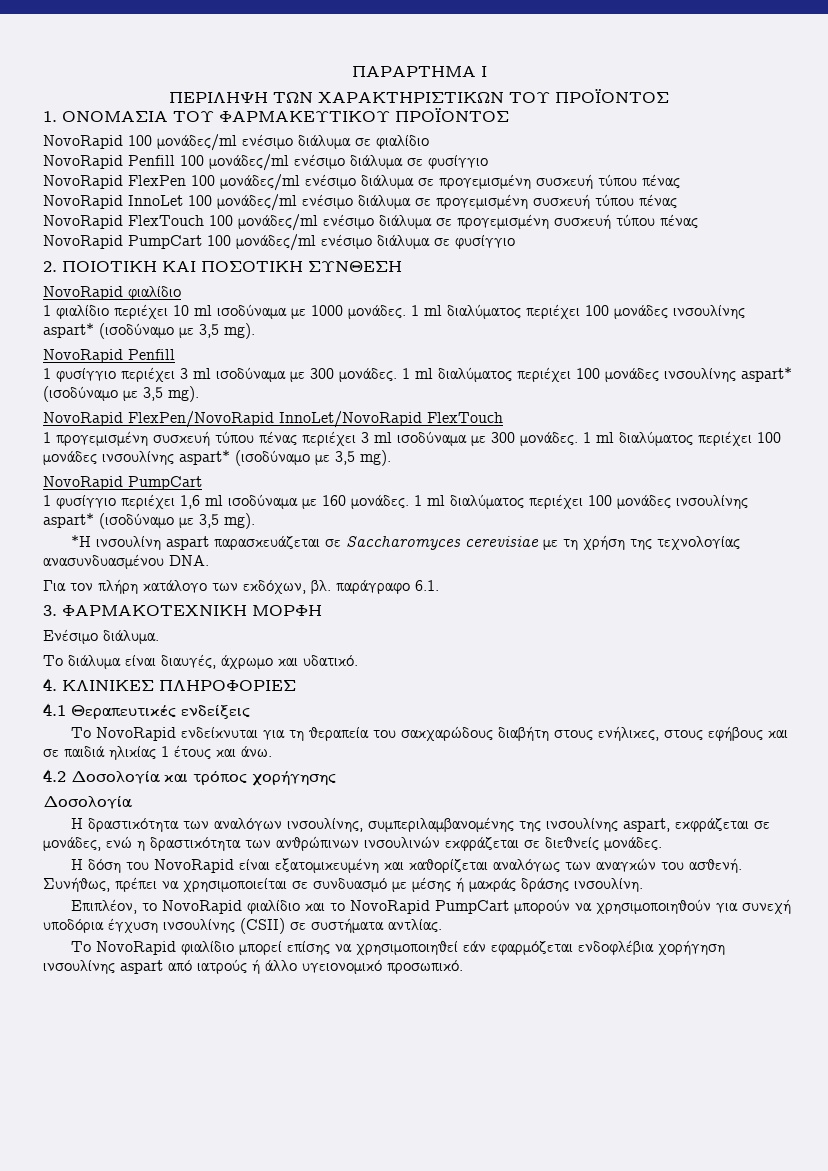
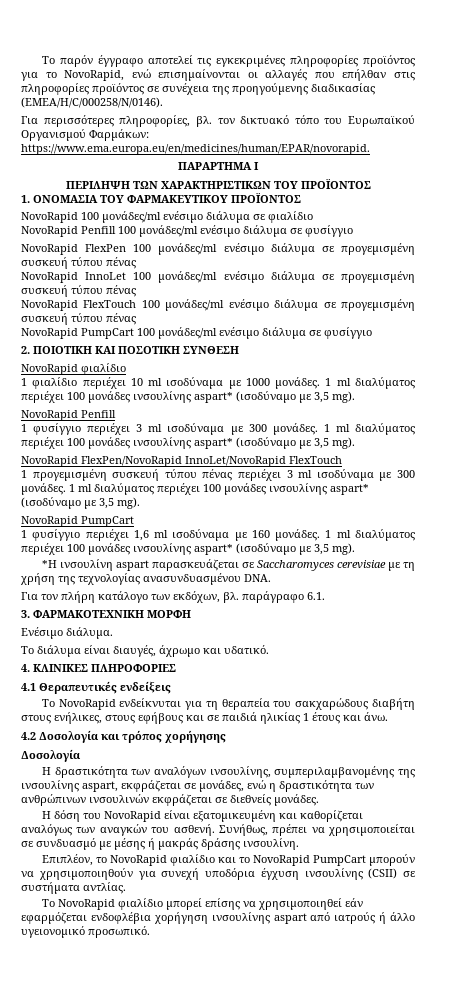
+ Το παρόν έγγραφο αποτελεί τις εγκεκριμένες πληροφορίες προϊόντος για το NovoRapid, ενώ επισημαίνονται οι αλλαγές που επήλθαν στις πληροφορίες προϊόντος σε συνέχεια της προηγούμενης διαδικασίας (EMEA/H/C/000258/N/0146).
+ Για περισσότερες πληροφορίες, βλ. τον δικτυακό τόπο του Ευρωπαϊκού Οργανισμού Φαρμάκων: https://www.ema.europa.eu/en/medicines/human/EPAR/novorapid.

